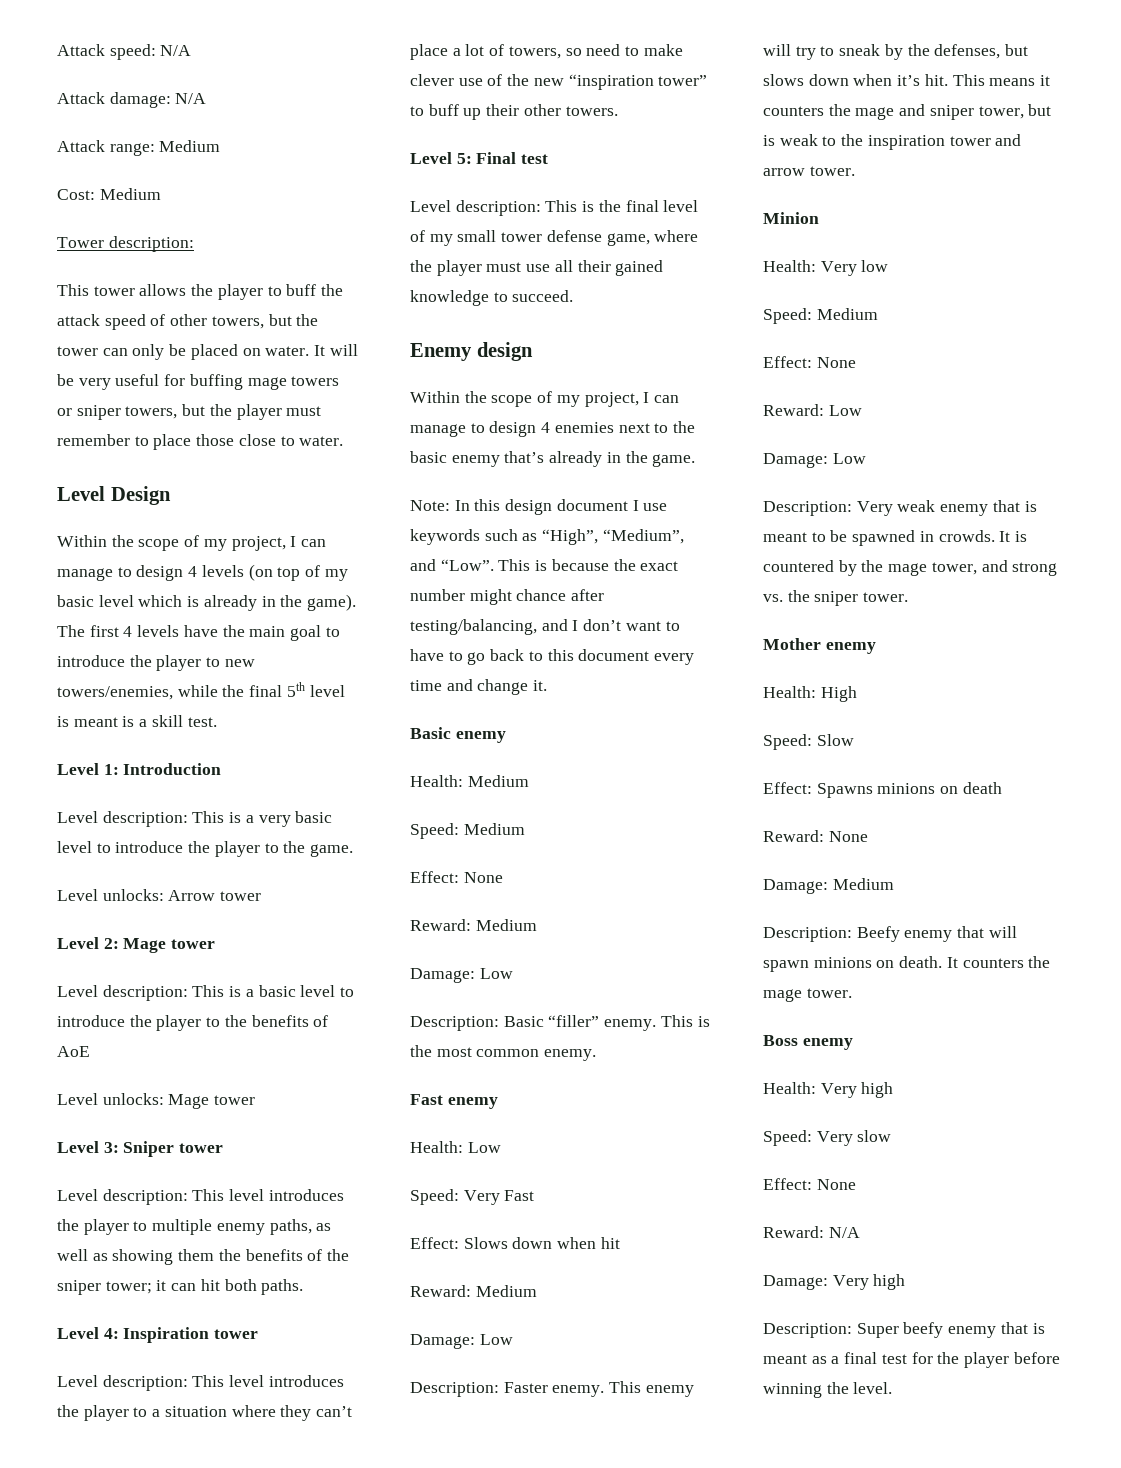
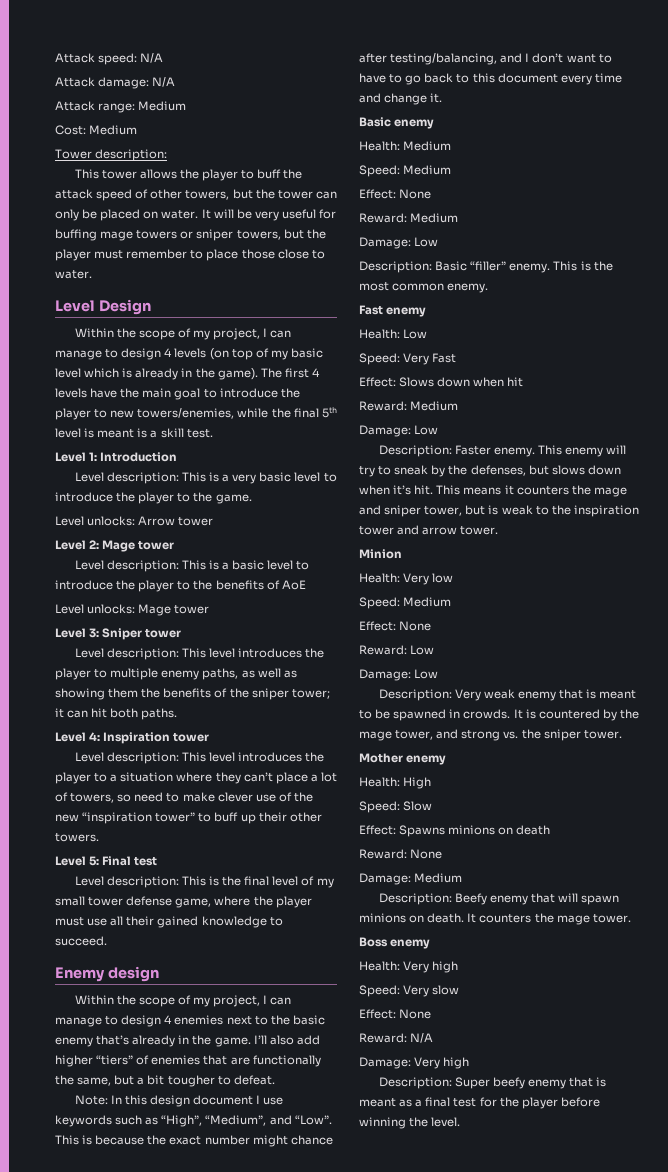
+ I’ll also add higher “tiers” of enemies that are functionally the same, but a bit tougher to defeat.

